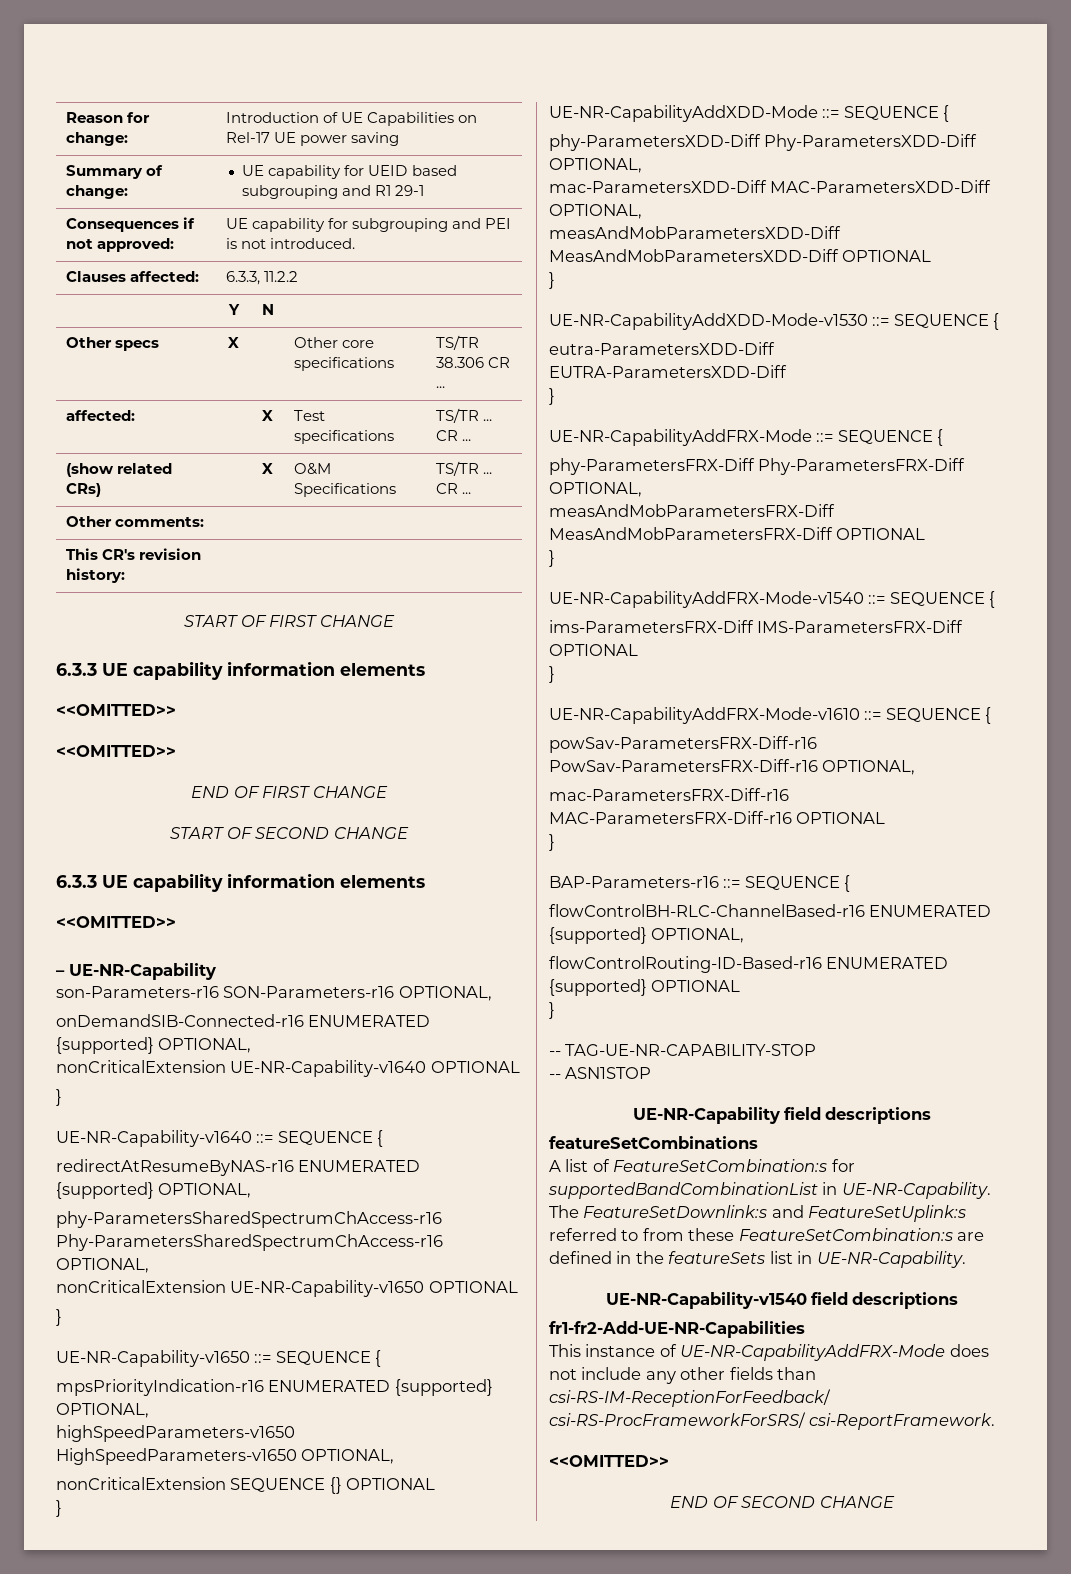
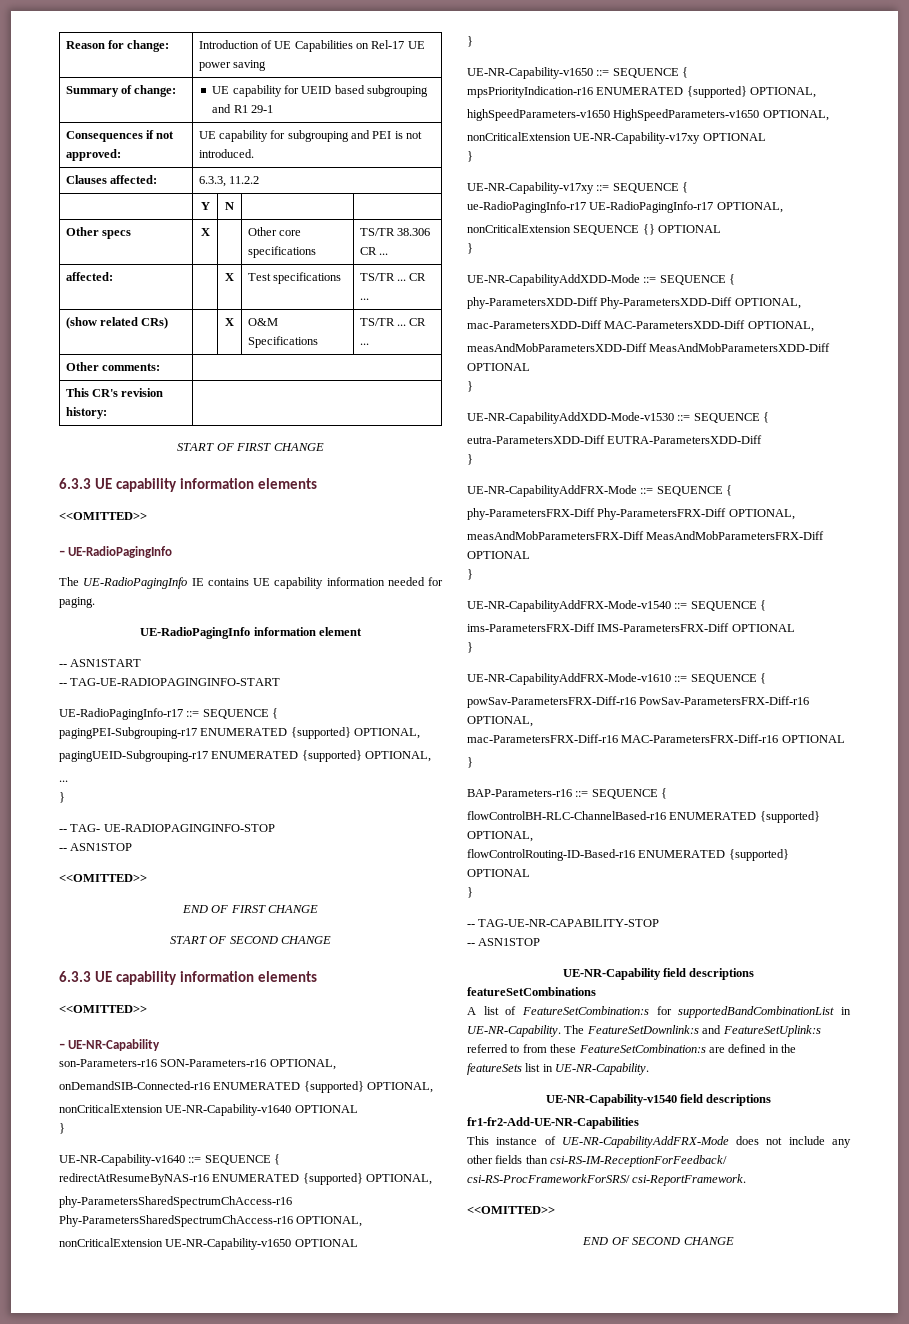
+ – UE-RadioPagingInfo
+ The UE-RadioPagingInfo IE contains UE capability information needed for paging.
+ UE-RadioPagingInfo information element
+ -- ASN1START
+ -- TAG-UE-RADIOPAGINGINFO-START
+ UE-RadioPagingInfo-r17 ::= SEQUENCE {
+ pagingPEI-Subgrouping-r17 ENUMERATED {supported} OPTIONAL,
+ pagingUEID-Subgrouping-r17 ENUMERATED {supported} OPTIONAL,
+ ...
+ }
+ -- TAG- UE-RADIOPAGINGINFO-STOP
+ -- ASN1STOP
+ nonCriticalExtension UE-NR-Capability-v17xy OPTIONAL
+ }
+ UE-NR-Capability-v17xy ::= SEQUENCE {
+ ue-RadioPagingInfo-r17 UE-RadioPagingInfo-r17 OPTIONAL,

